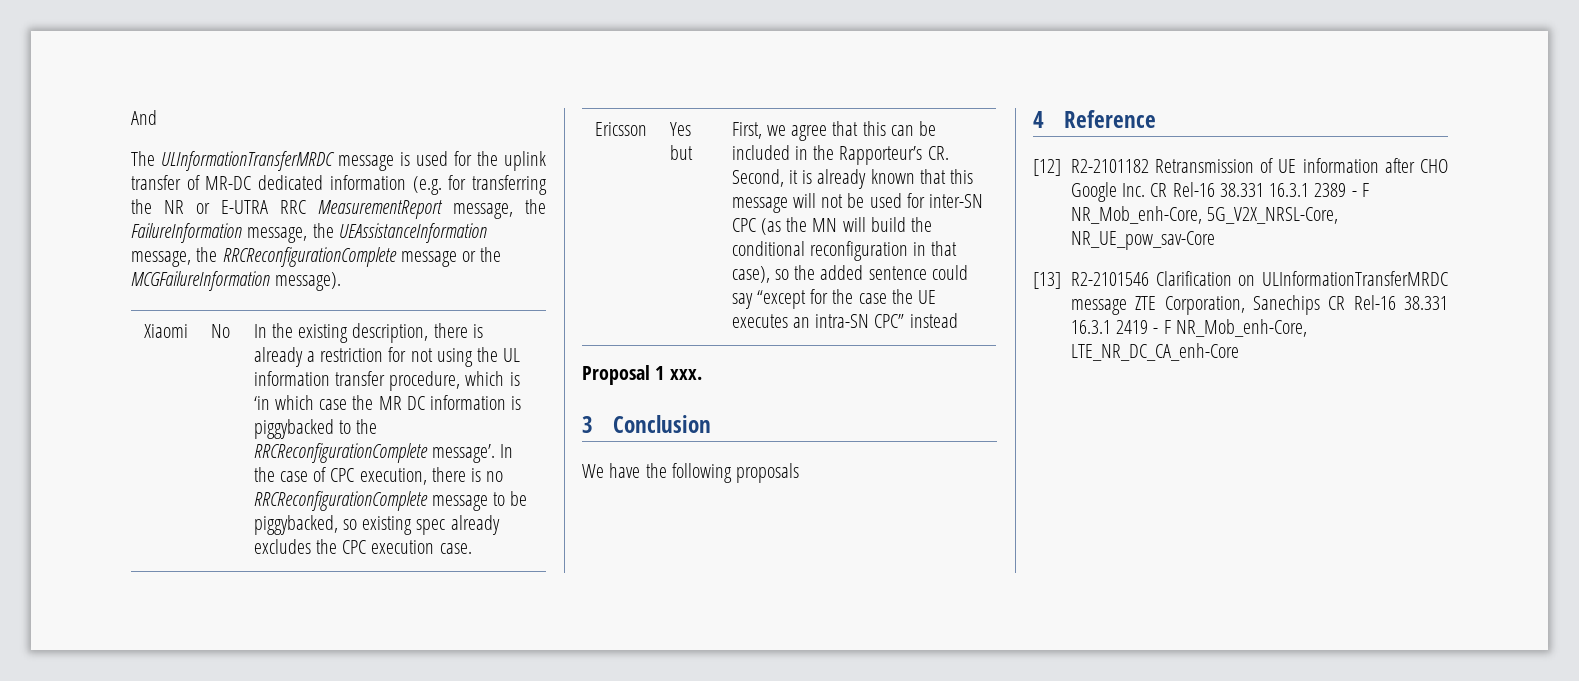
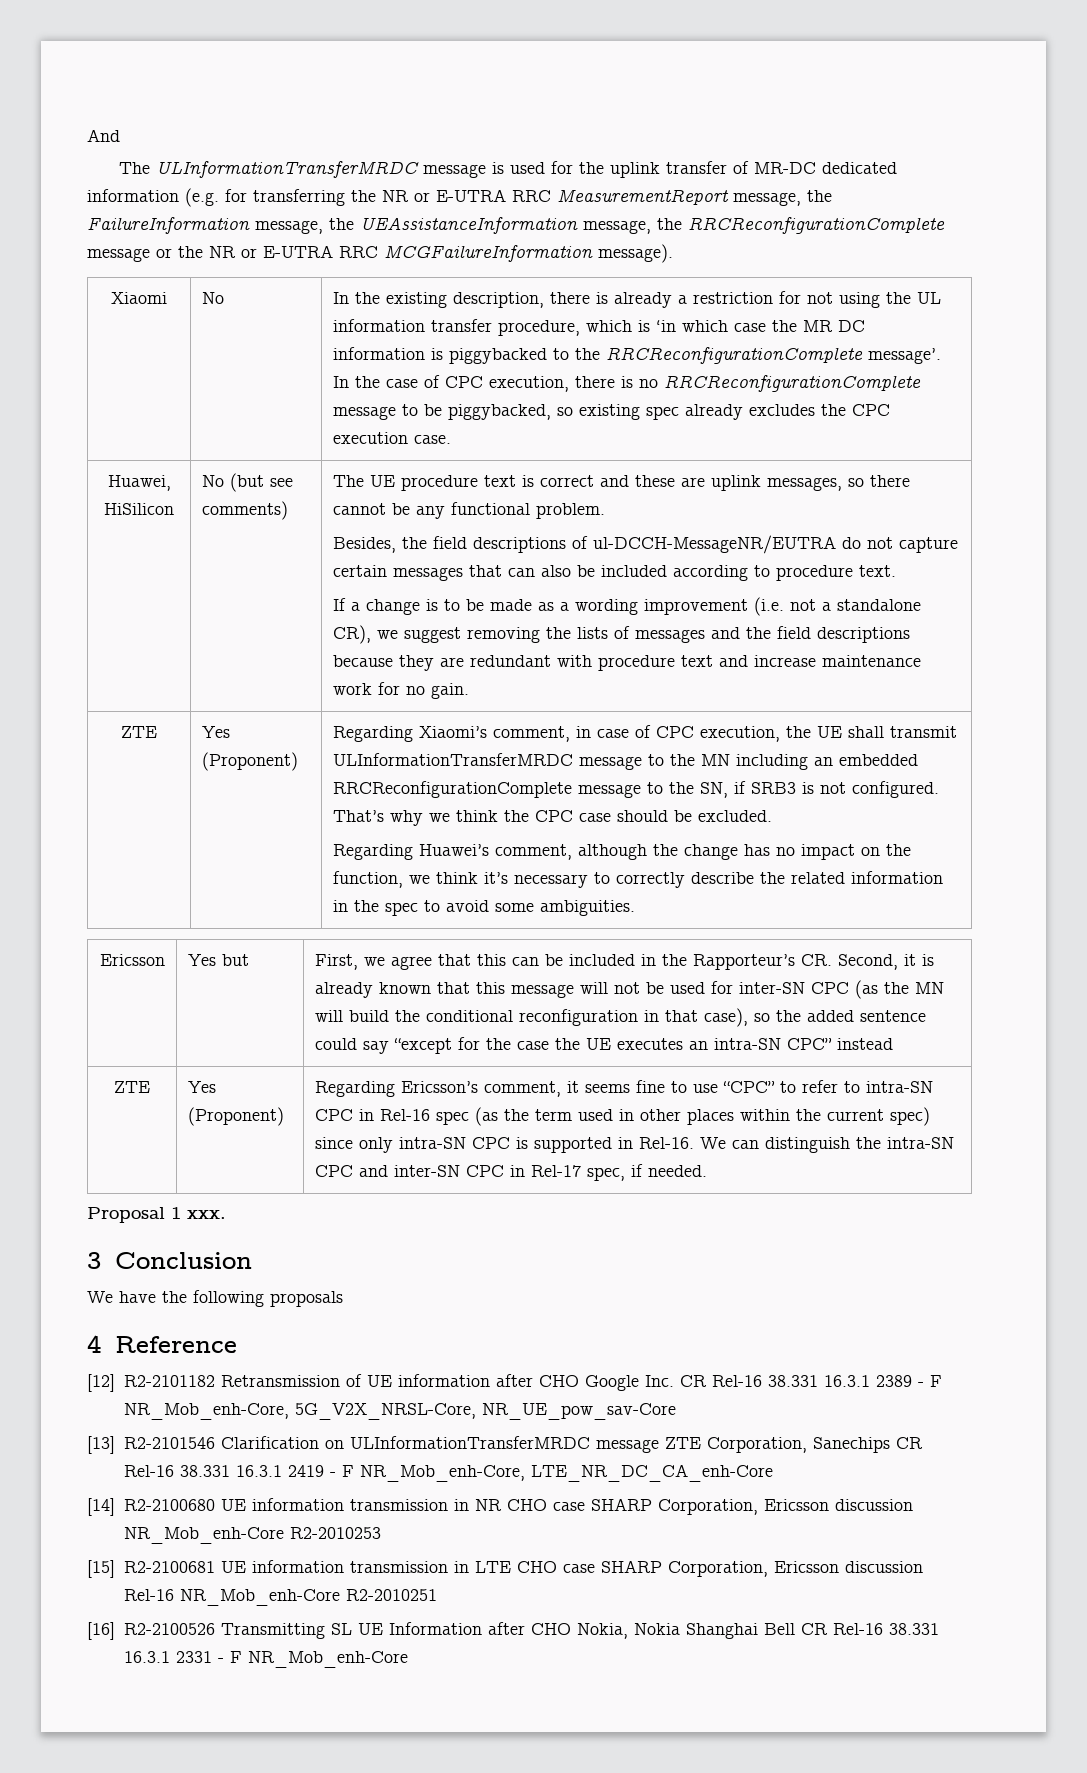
- The ULInformationTransferMRDC message is used for the uplink transfer of MR-DC dedicated information (e.g. for transferring the NR or E-UTRA RRC MeasurementReport message, the FailureInformation message, the UEAssistanceInformation message, the RRCReconfigurationComplete message or the MCGFailureInformation message).
+ The ULInformationTransferMRDC message is used for the uplink transfer of MR-DC dedicated information (e.g. for transferring the NR or E-UTRA RRC MeasurementReport message, the FailureInformation message, the UEAssistanceInformation message, the RRCReconfigurationComplete message or the NR or E-UTRA RRC MCGFailureInformation message).
+ Huawei, HiSilicon | No (but see comments) | The UE procedure text is correct and these are uplink messages, so there cannot be any functional problem.
+ Besides, the field descriptions of ul-DCCH-MessageNR/EUTRA do not capture certain messages that can also be included according to procedure text.
+ If a change is to be made as a wording improvement (i.e. not a standalone CR), we suggest removing the lists of messages and the field descriptions because they are redundant with procedure text and increase maintenance work for no gain.
+ ZTE | Yes (Proponent) | Regarding Xiaomi’s comment, in case of CPC execution, the UE shall transmit ULInformationTransferMRDC message to the MN including an embedded RRCReconfigurationComplete message to the SN, if SRB3 is not configured. That’s why we think the CPC case should be excluded.
+ Regarding Huawei’s comment, although the change has no impact on the function, we think it’s necessary to correctly describe the related information in the spec to avoid some ambiguities.
+ ZTE | Yes (Proponent) | Regarding Ericsson’s comment, it seems fine to use “CPC” to refer to intra-SN CPC in Rel-16 spec (as the term used in other places within the current spec) since only intra-SN CPC is supported in Rel-16. We can distinguish the intra-SN CPC and inter-SN CPC in Rel-17 spec, if needed.
+ [14] R2-2100680 UE information transmission in NR CHO case SHARP Corporation, Ericsson discussion NR_Mob_enh-Core R2-2010253
+ [15] R2-2100681 UE information transmission in LTE CHO case SHARP Corporation, Ericsson discussion Rel-16 NR_Mob_enh-Core R2-2010251
+ [16] R2-2100526 Transmitting SL UE Information after CHO Nokia, Nokia Shanghai Bell CR Rel-16 38.331 16.3.1 2331 - F NR_Mob_enh-Core

